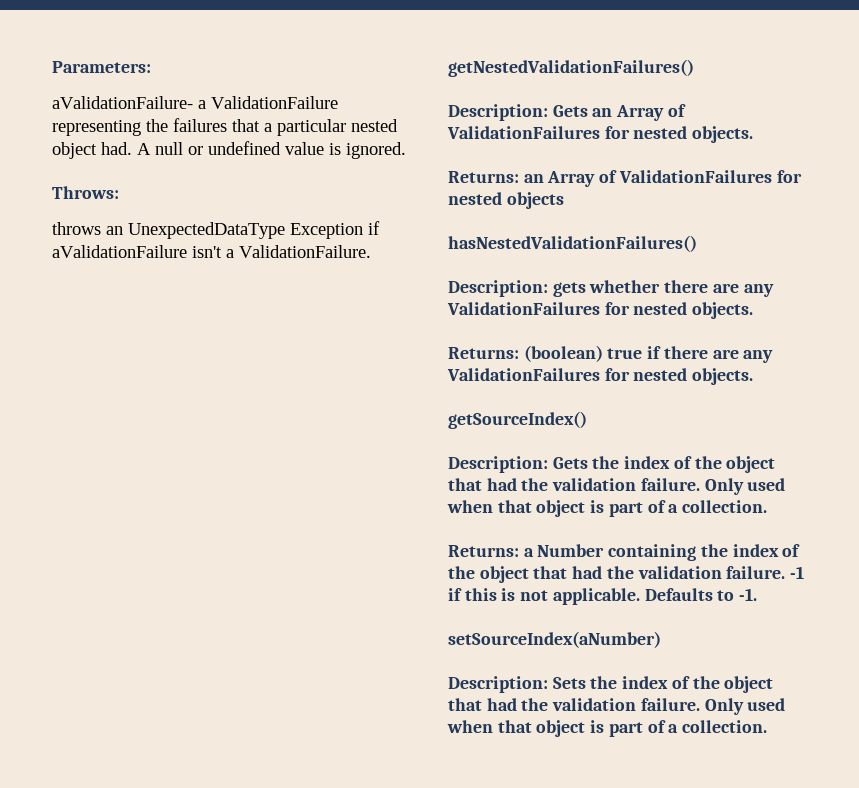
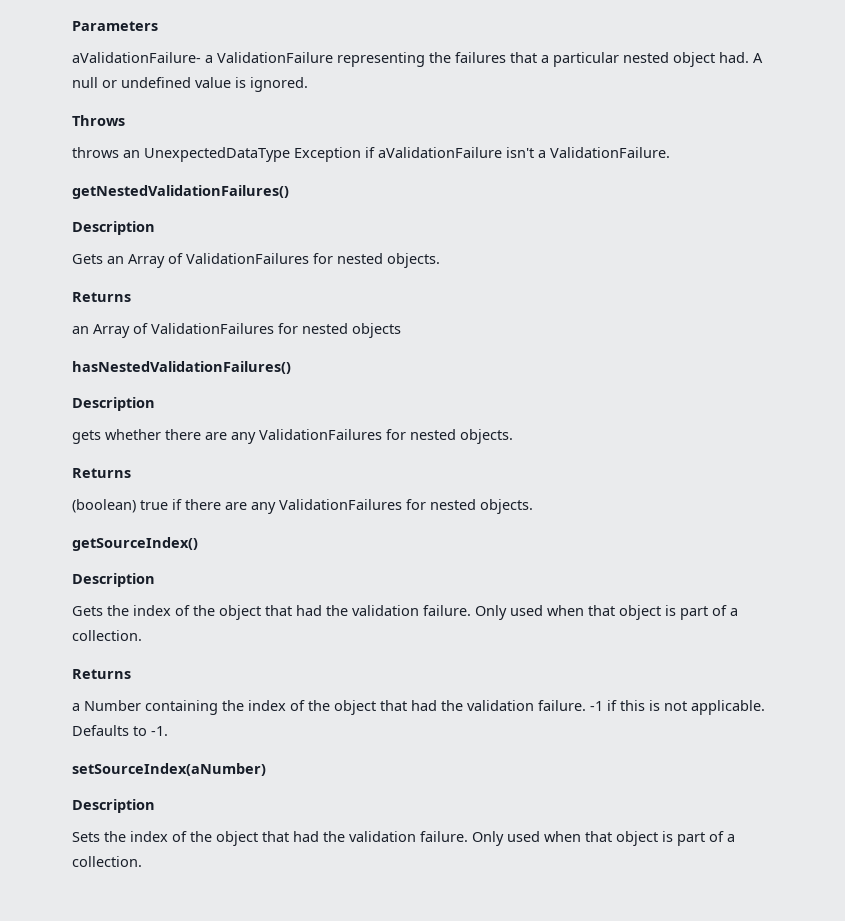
- Parameters:
+ Parameters
- Throws:
+ Throws
  getNestedValidationFailures()
- Description: Gets an Array of ValidationFailures for nested objects.
- Returns: an Array of ValidationFailures for nested objects
+ Description
+ Gets an Array of ValidationFailures for nested objects.
+ Returns
+ an Array of ValidationFailures for nested objects
  hasNestedValidationFailures()
- Description: gets whether there are any ValidationFailures for nested objects.
- Returns: (boolean) true if there are any ValidationFailures for nested objects.
+ Description
+ gets whether there are any ValidationFailures for nested objects.
+ Returns
+ (boolean) true if there are any ValidationFailures for nested objects.
  getSourceIndex()
- Description: Gets the index of the object that had the validation failure. Only used when that object is part of a collection.
- Returns: a Number containing the index of the object that had the validation failure.
+ Description
+ Gets the index of the object that had the validation failure. Only used when that object is part of a collection.
+ Returns
+ a Number containing the index of the object that had the validation failure.
  setSourceIndex(aNumber)
- Description: Sets the index of the object that had the validation failure.
+ Description
+ Sets the index of the object that had the validation failure.

